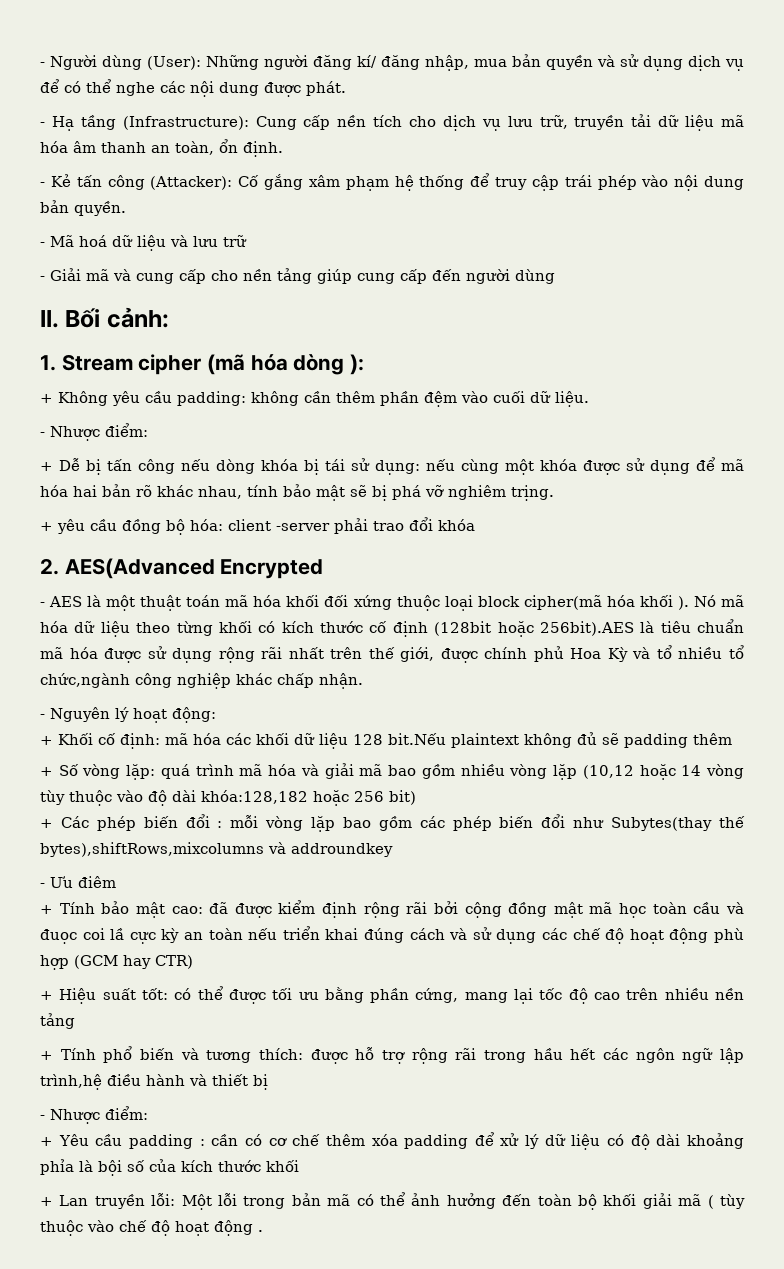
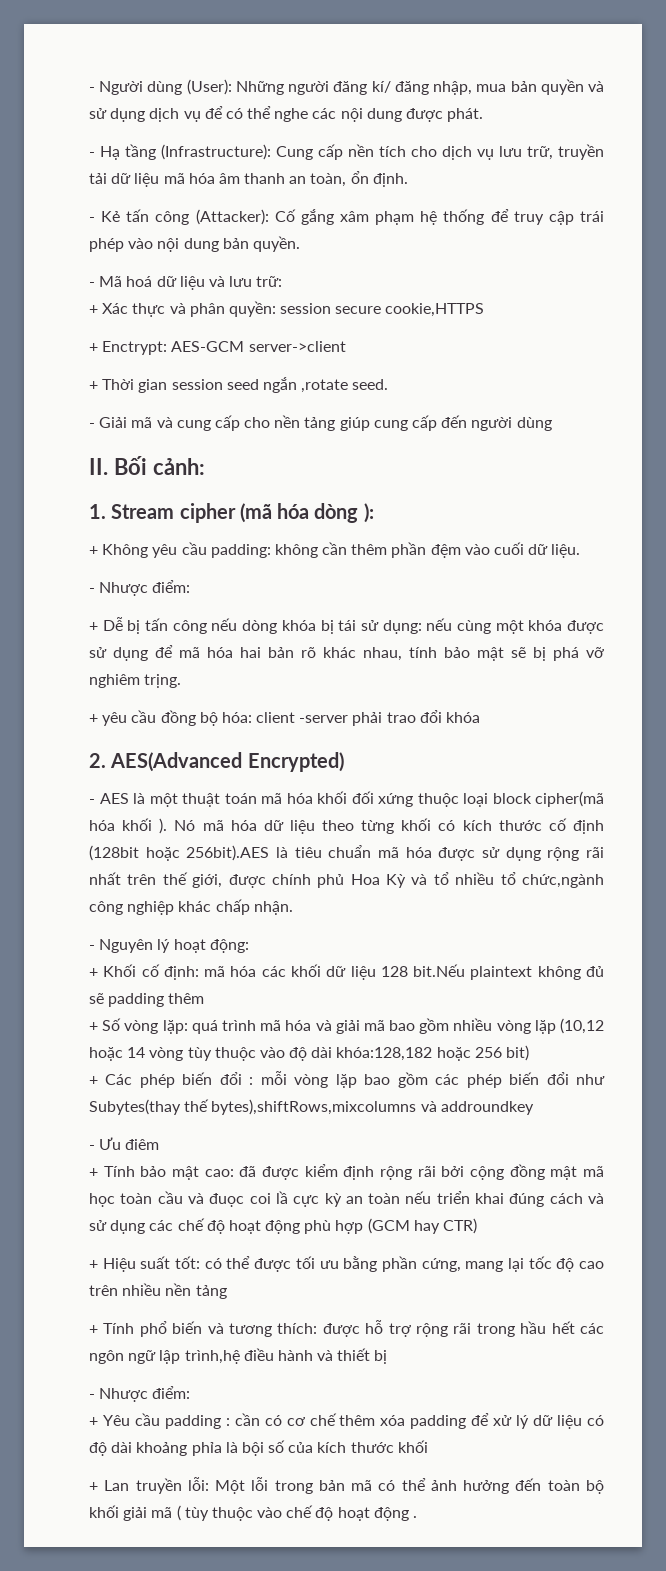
- - Mã hoá dữ liệu và lưu trữ
+ - Mã hoá dữ liệu và lưu trữ:
+ + Xác thực và phân quyền: session secure cookie,HTTPS
+ + Enctrypt: AES-GCM server->client
+ + Thời gian session seed ngắn ,rotate seed.
- 2. AES(Advanced Encrypted
+ 2. AES(Advanced Encrypted)

